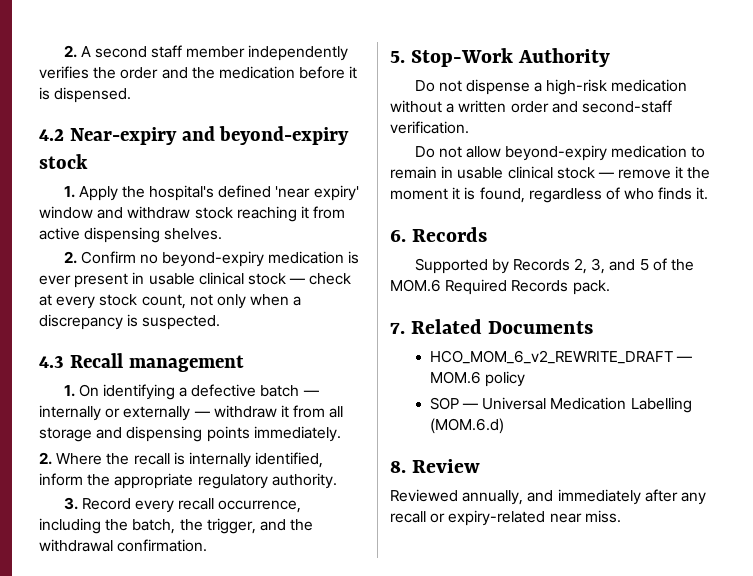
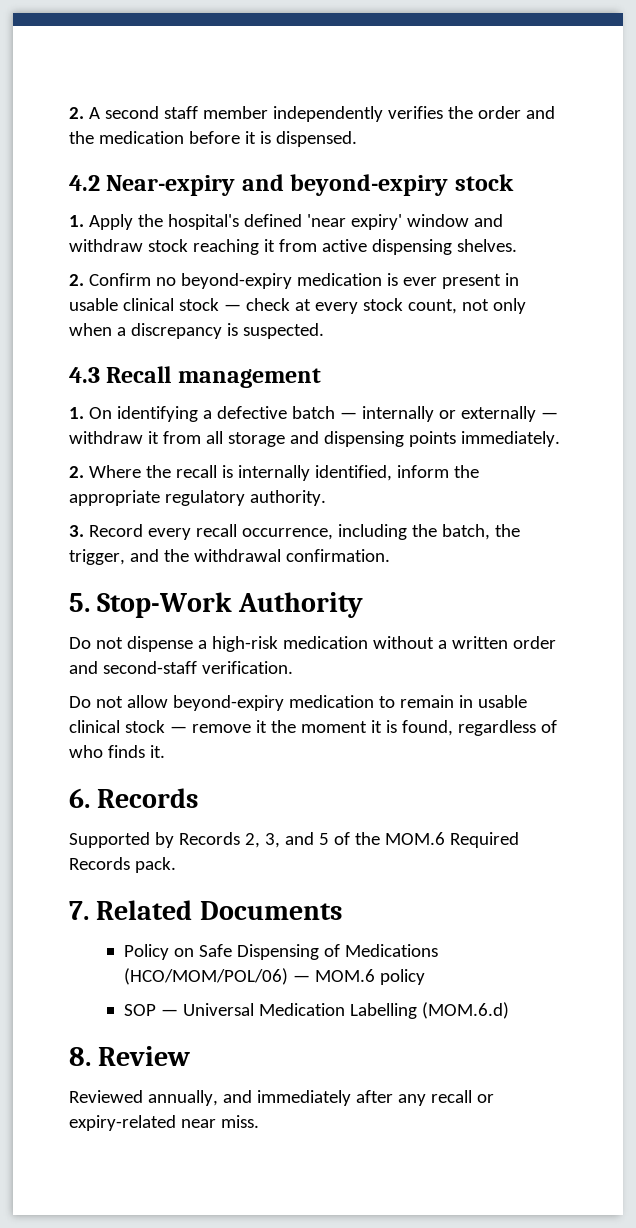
- HCO_MOM_6_v2_REWRITE_DRAFT — MOM.6 policy
+ Policy on Safe Dispensing of Medications (HCO/MOM/POL/06) — MOM.6 policy

